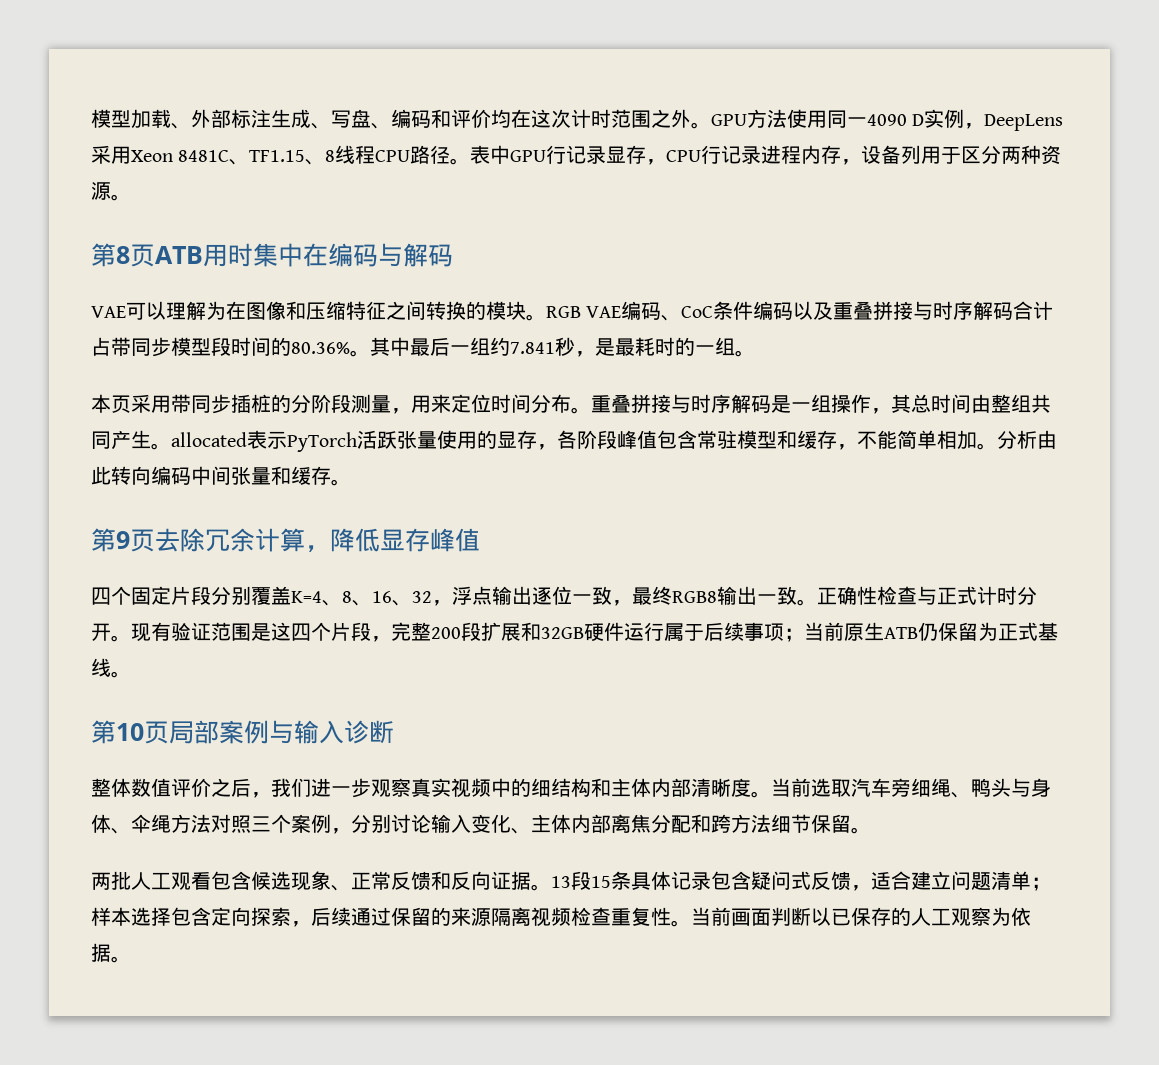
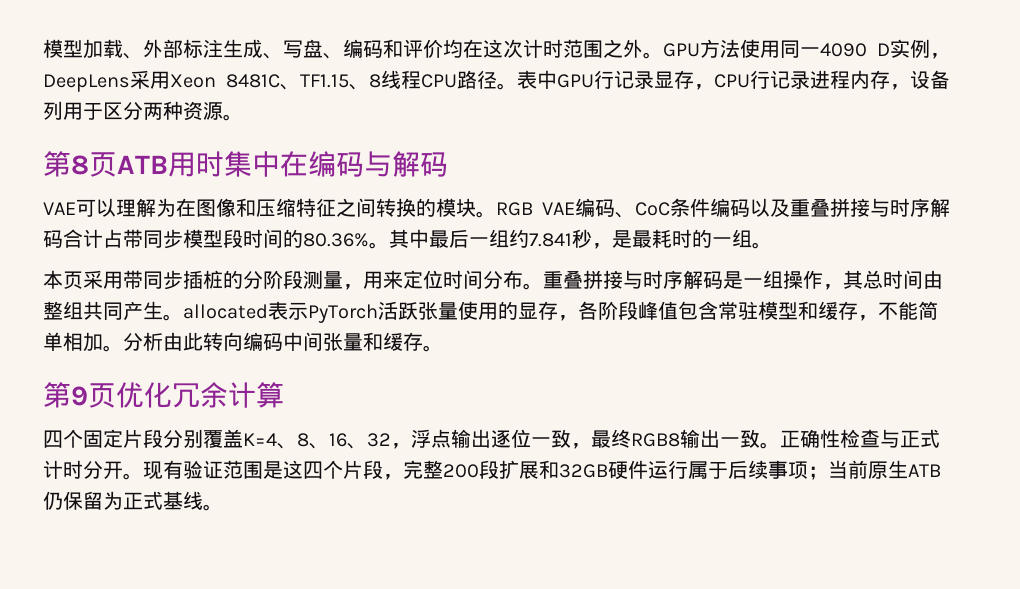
- 第9页去除冗余计算，降低显存峰值
+ 第9页优化冗余计算
- 第10页局部案例与输入诊断
- 整体数值评价之后，我们进一步观察真实视频中的细结构和主体内部清晰度。当前选取汽车旁细绳、鸭头与身体、伞绳方法对照三个案例，分别讨论输入变化、主体内部离焦分配和跨方法细节保留。
- 两批人工观看包含候选现象、正常反馈和反向证据。13段15条具体记录包含疑问式反馈，适合建立问题清单；样本选择包含定向探索，后续通过保留的来源隔离视频检查重复性。当前画面判断以已保存的人工观察为依据。

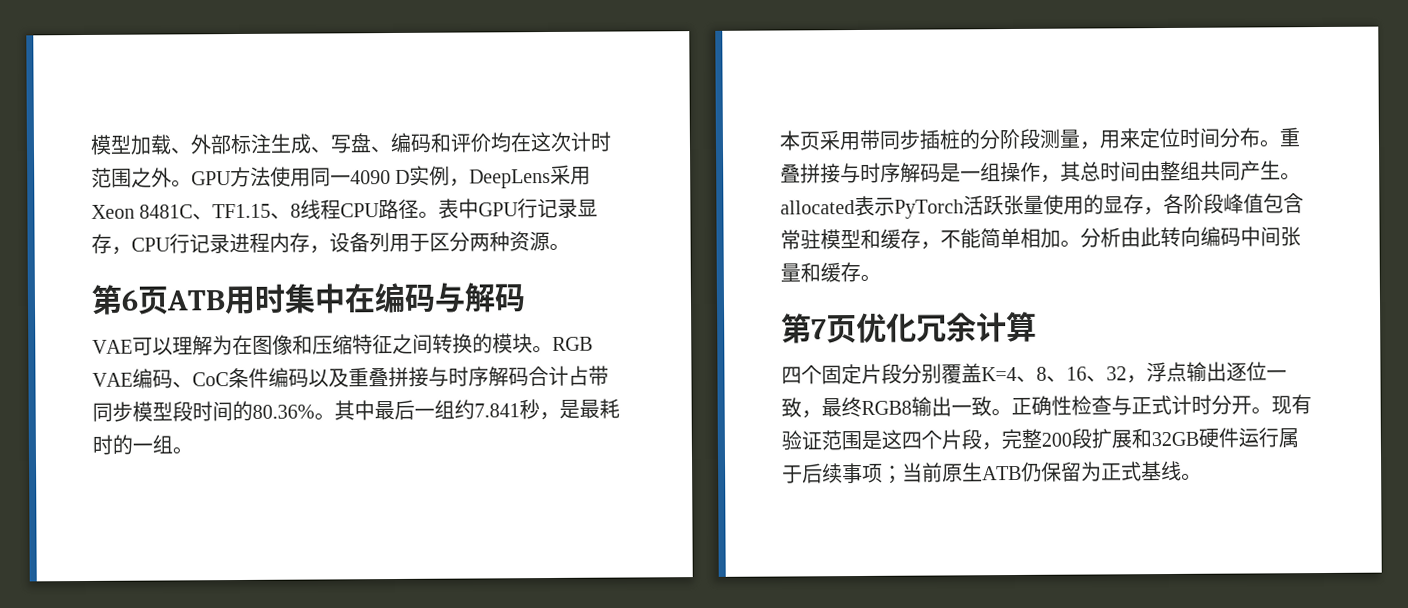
- 第8页ATB用时集中在编码与解码
+ 第6页ATB用时集中在编码与解码
- 第9页优化冗余计算
+ 第7页优化冗余计算

